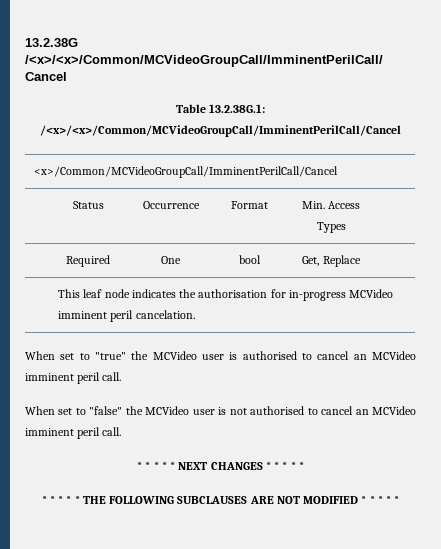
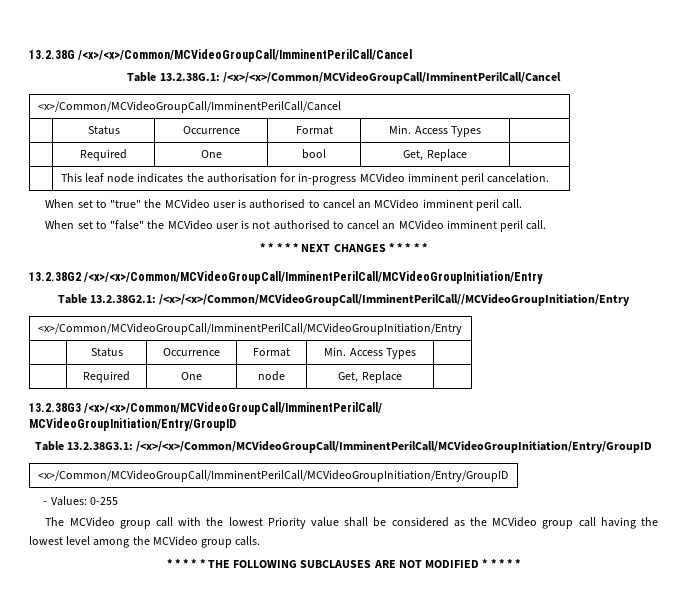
+ 13.2.38G2 /<x>/<x>/Common/MCVideoGroupCall/ImminentPerilCall/MCVideoGroupInitiation/Entry
+ Table 13.2.38G2.1: /<x>/<x>/Common/MCVideoGroupCall/ImminentPerilCall//MCVideoGroupInitiation/Entry
+ <x>/Common/MCVideoGroupCall/ImminentPerilCall/MCVideoGroupInitiation/Entry
+ | Status | Occurrence | Format | Min. Access Types |
+ | Required | One | node | Get, Replace |
+ 13.2.38G3 /<x>/<x>/Common/MCVideoGroupCall/ImminentPerilCall/
+ MCVideoGroupInitiation/Entry/GroupID
+ Table 13.2.38G3.1: /<x>/<x>/Common/MCVideoGroupCall/ImminentPerilCall/MCVideoGroupInitiation/Entry/GroupID
+ <x>/Common/MCVideoGroupCall/ImminentPerilCall/MCVideoGroupInitiation/Entry/GroupID
+ - Values: 0-255
+ The MCVideo group call with the lowest Priority value shall be considered as the MCVideo group call having the lowest level among the MCVideo group calls.

